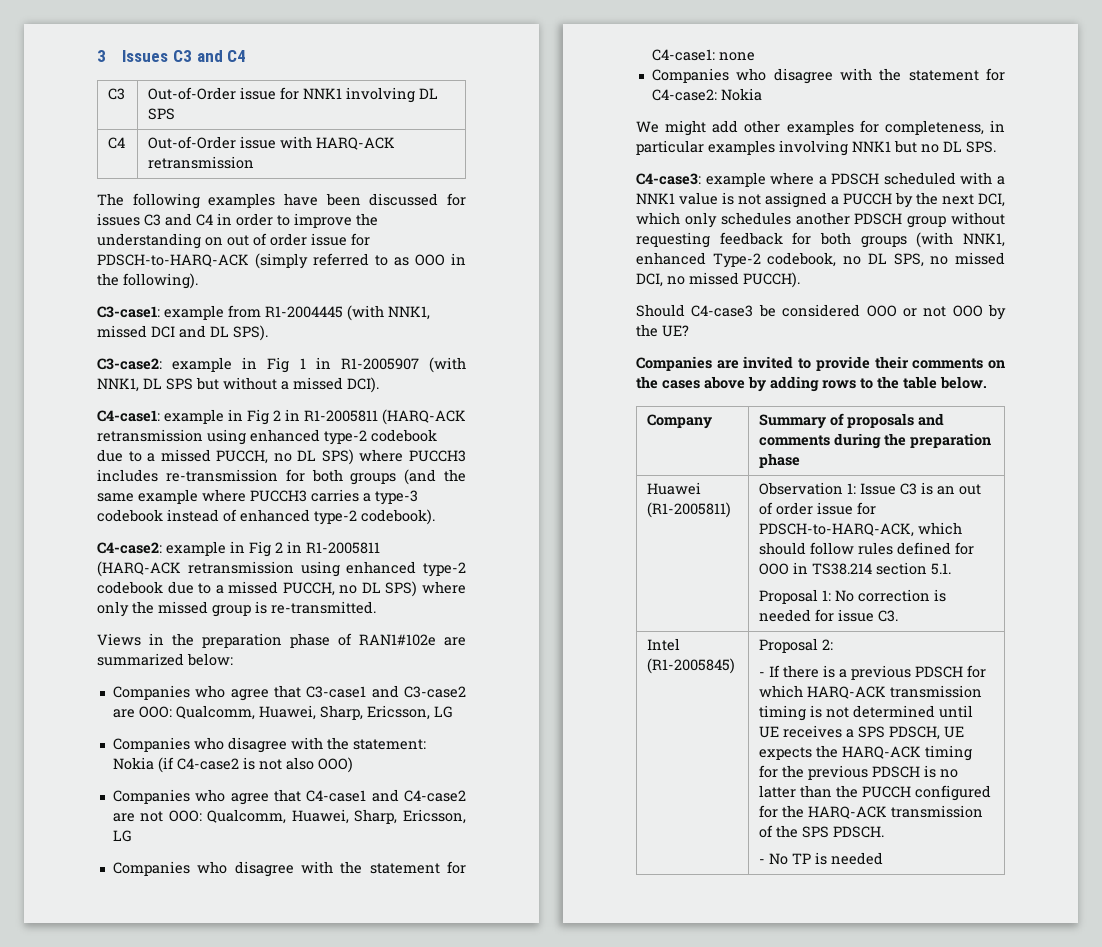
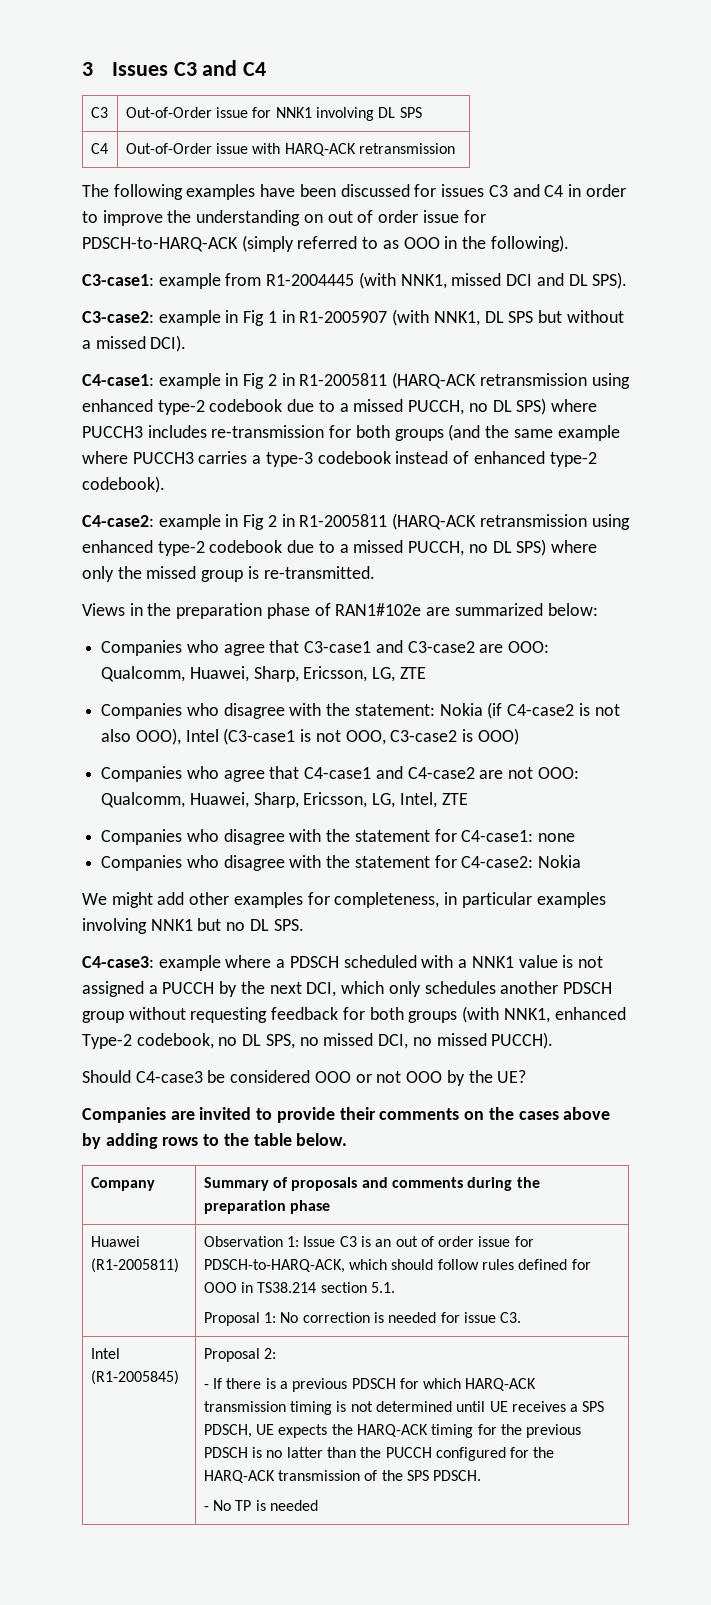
- Companies who agree that C3-case1 and C3-case2 are OOO: Qualcomm, Huawei, Sharp, Ericsson, LG
+ Companies who agree that C3-case1 and C3-case2 are OOO: Qualcomm, Huawei, Sharp, Ericsson, LG, ZTE
- Companies who disagree with the statement: Nokia (if C4-case2 is not also OOO)
+ Companies who disagree with the statement: Nokia (if C4-case2 is not also OOO), Intel (C3-case1 is not OOO, C3-case2 is OOO)
- Companies who agree that C4-case1 and C4-case2 are not OOO: Qualcomm, Huawei, Sharp, Ericsson, LG
+ Companies who agree that C4-case1 and C4-case2 are not OOO: Qualcomm, Huawei, Sharp, Ericsson, LG, Intel, ZTE

